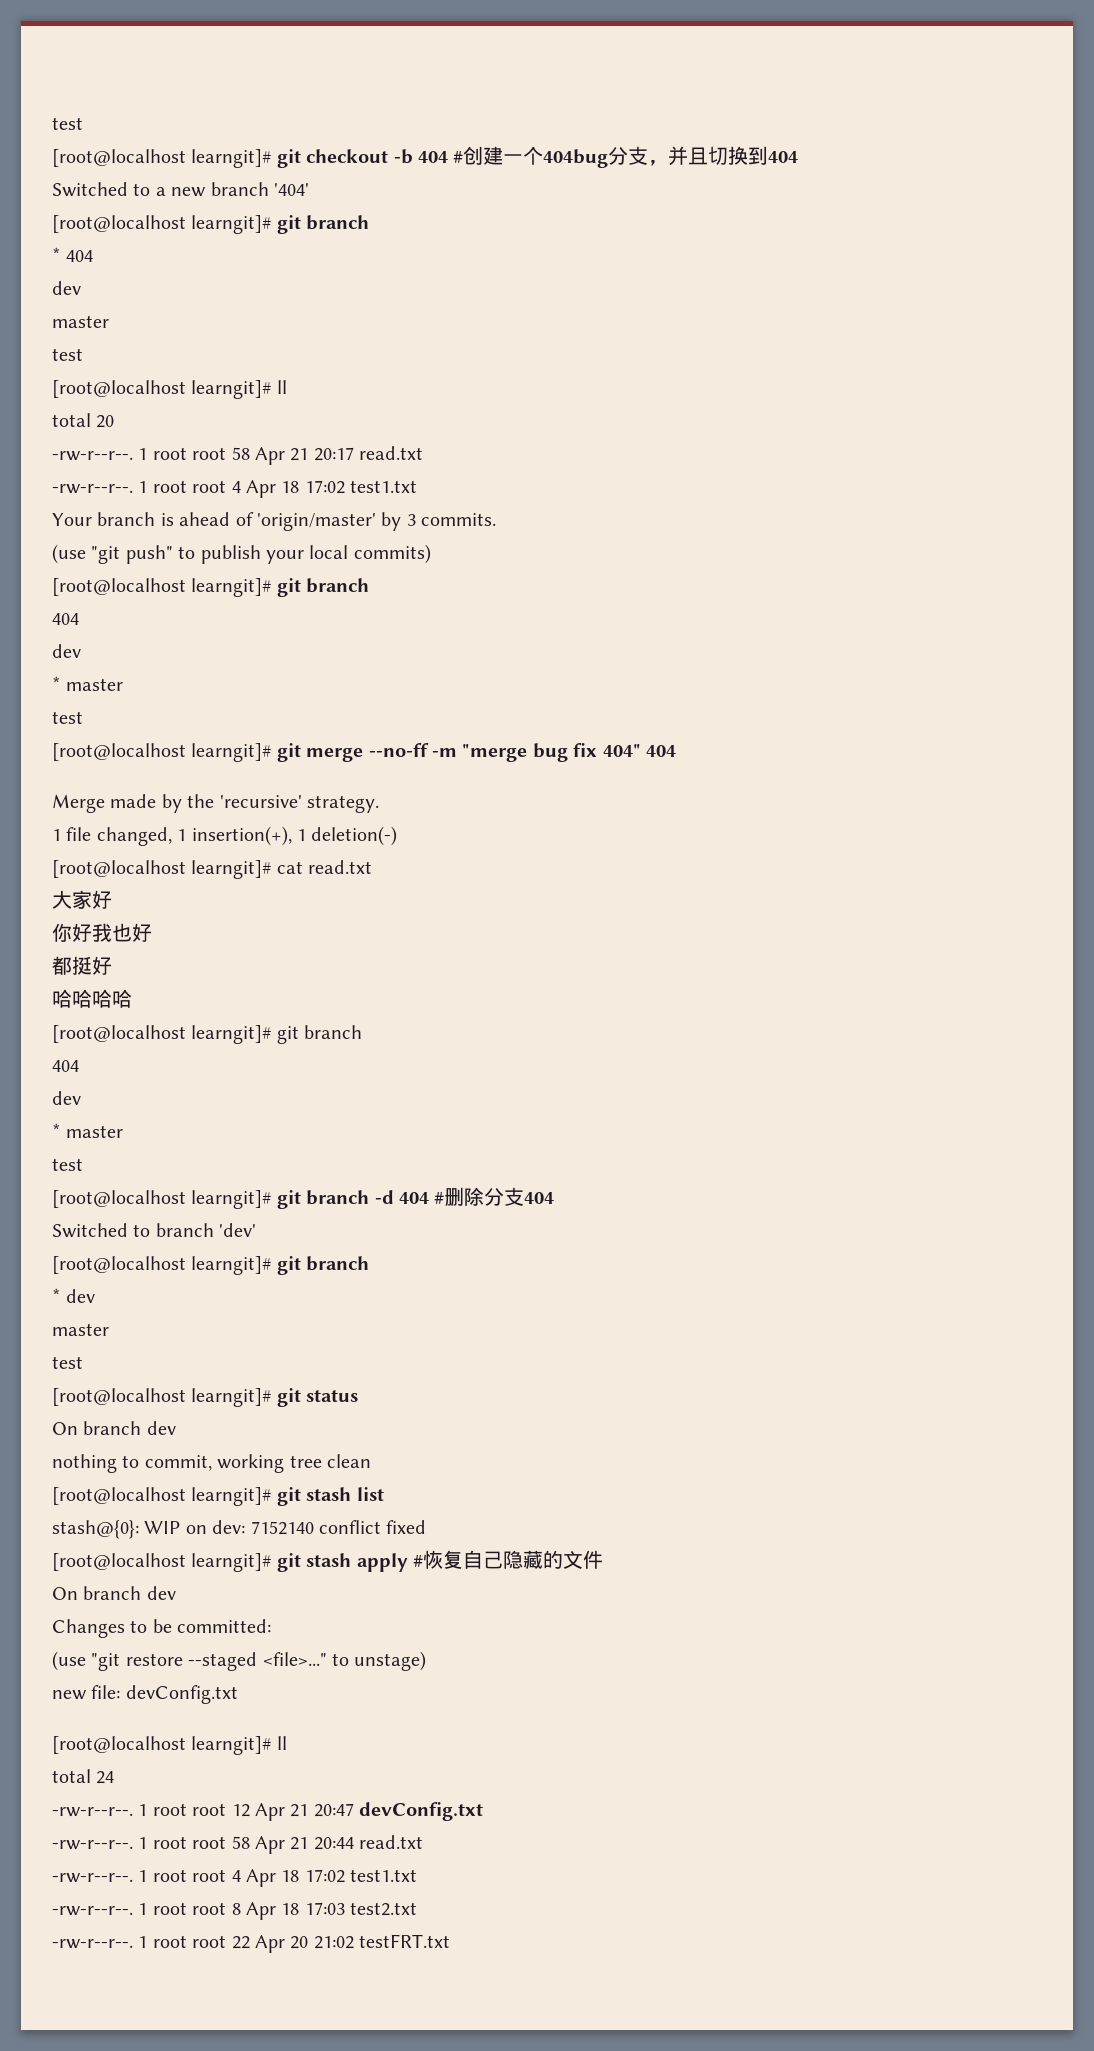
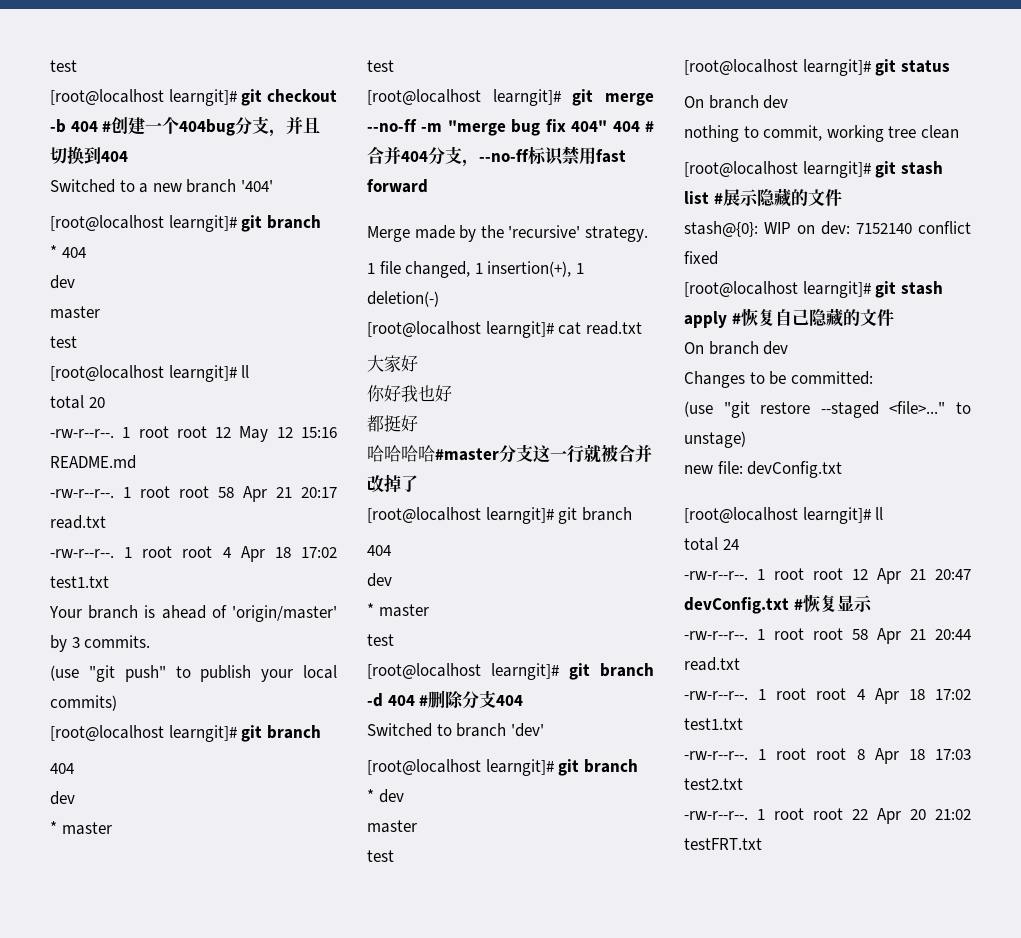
+ -rw-r--r--. 1 root root 12 May 12 15:16 README.md
- [root@localhost learngit]# git merge --no-ff -m "merge bug fix 404" 404
+ [root@localhost learngit]# git merge --no-ff -m "merge bug fix 404" 404 #合并404分支，--no-ff标识禁用fast forward
- 哈哈哈哈
+ 哈哈哈哈#master分支这一行就被合并改掉了
- [root@localhost learngit]# git stash list
+ [root@localhost learngit]# git stash list #展示隐藏的文件
- 1 root root 12 Apr 21 20:47 devConfig.txt
+ 1 root root 12 Apr 21 20:47 devConfig.txt #恢复显示

